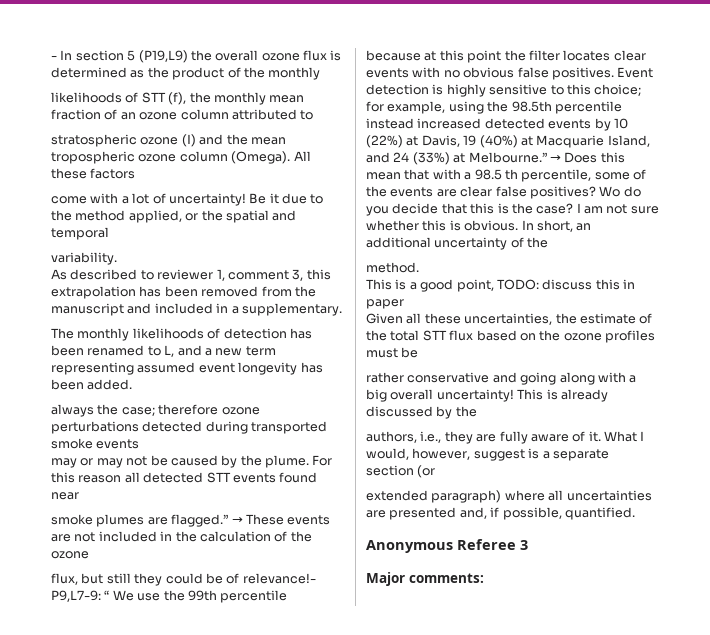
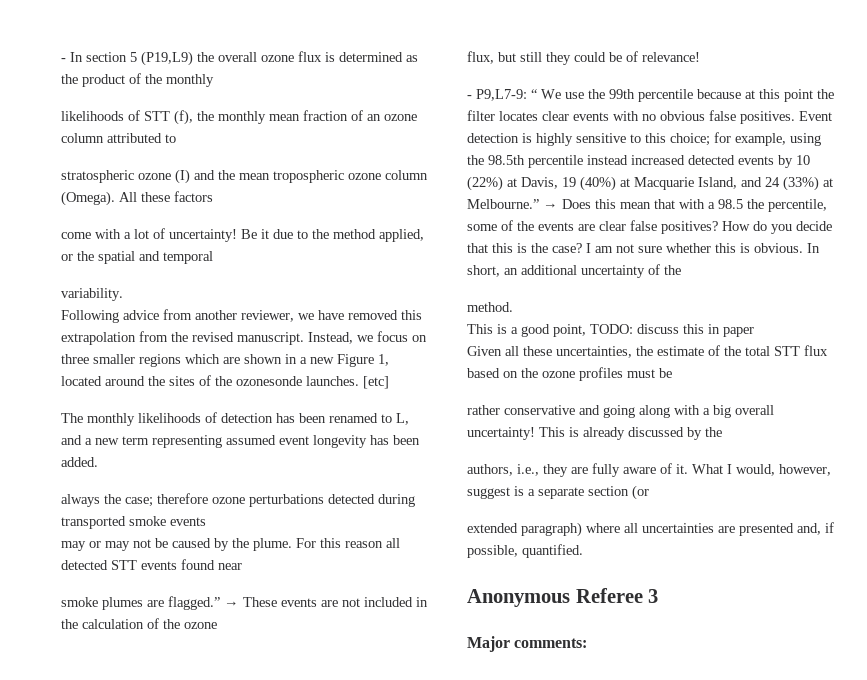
- As described to reviewer 1, comment 3, this extrapolation has been removed from the manuscript and included in a supplementary.
+ Following advice from another reviewer, we have removed this extrapolation from the revised manuscript. Instead, we focus on three smaller regions which are shown in a new Figure 1, located around the sites of the ozonesonde launches. [etc]
- flux, but still they could be of relevance!- P9,L7-9: “ We use the 99th percentile because at this point the filter locates clear events with no obvious false positives.
+ flux, but still they could be of relevance!
+ - P9,L7-9: “ We use the 99th percentile because at this point the filter locates clear events with no obvious false positives.
- → Does this mean that with a 98.5 th percentile, some of the events are clear false positives?
+ → Does this mean that with a 98.5 the percentile, some of the events are clear false positives?
- Wo do you decide that this is the case?
+ How do you decide that this is the case?

